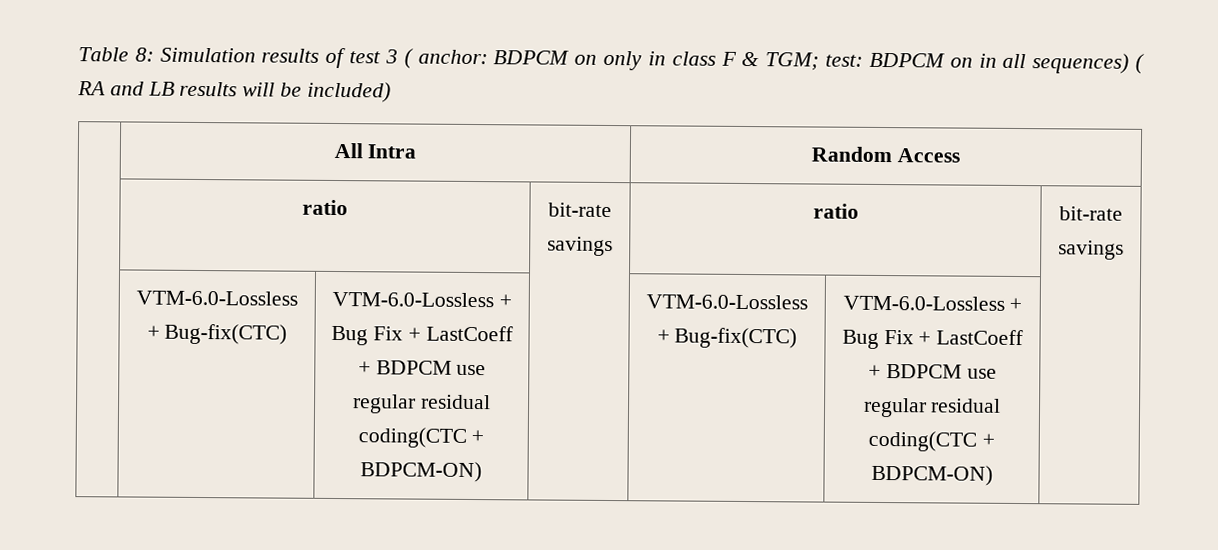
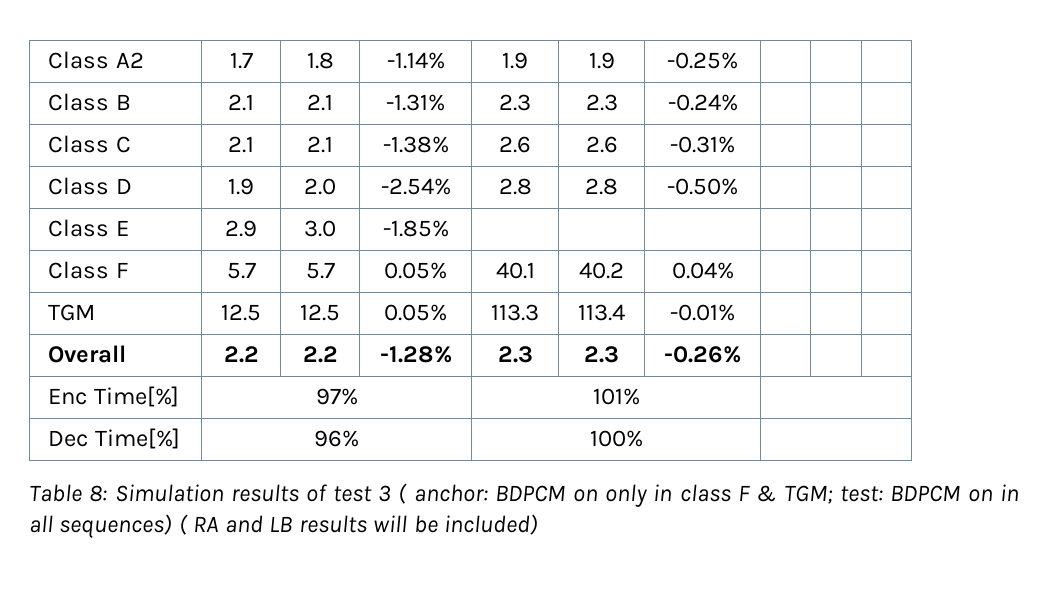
+ Class A2 | 1.7 | 1.8 | -1.14% | 1.9 | 1.9 | -0.25% | | |
+ Class B | 2.1 | 2.1 | -1.31% | 2.3 | 2.3 | -0.24% | | |
+ Class C | 2.1 | 2.1 | -1.38% | 2.6 | 2.6 | -0.31% | | |
+ Class D | 1.9 | 2.0 | -2.54% | 2.8 | 2.8 | -0.50% | | |
+ Class E | 2.9 | 3.0 | -1.85% | | | | | |
+ Class F | 5.7 | 5.7 | 0.05% | 40.1 | 40.2 | 0.04% | | |
+ TGM | 12.5 | 12.5 | 0.05% | 113.3 | 113.4 | -0.01% | | |
+ Overall | 2.2 | 2.2 | -1.28% | 2.3 | 2.3 | -0.26% | | |
+ Enc Time[%] | 97% | 101% |
+ Dec Time[%] | 96% | 100% |
- | All Intra | Random Access
- | ratio | bit-rate savings | ratio | bit-rate savings
- | VTM-6.0-Lossless + Bug-fix(CTC) | VTM-6.0-Lossless + Bug Fix + LastCoeff + BDPCM use regular residual coding(CTC + BDPCM-ON) | | VTM-6.0-Lossless + Bug-fix(CTC) | VTM-6.0-Lossless + Bug Fix + LastCoeff + BDPCM use regular residual coding(CTC + BDPCM-ON) |

